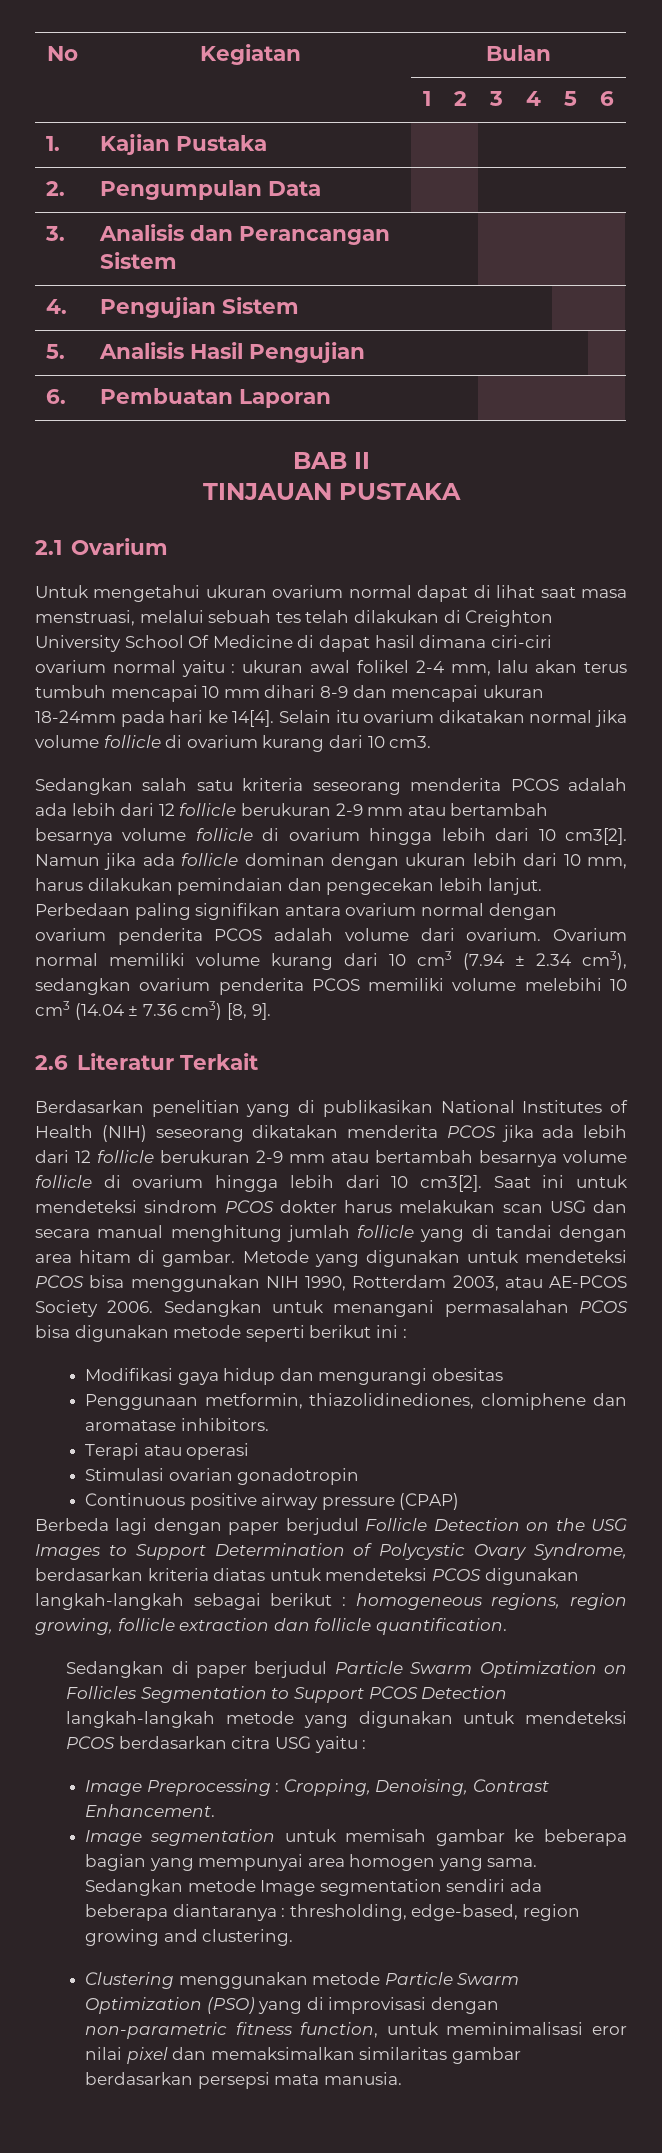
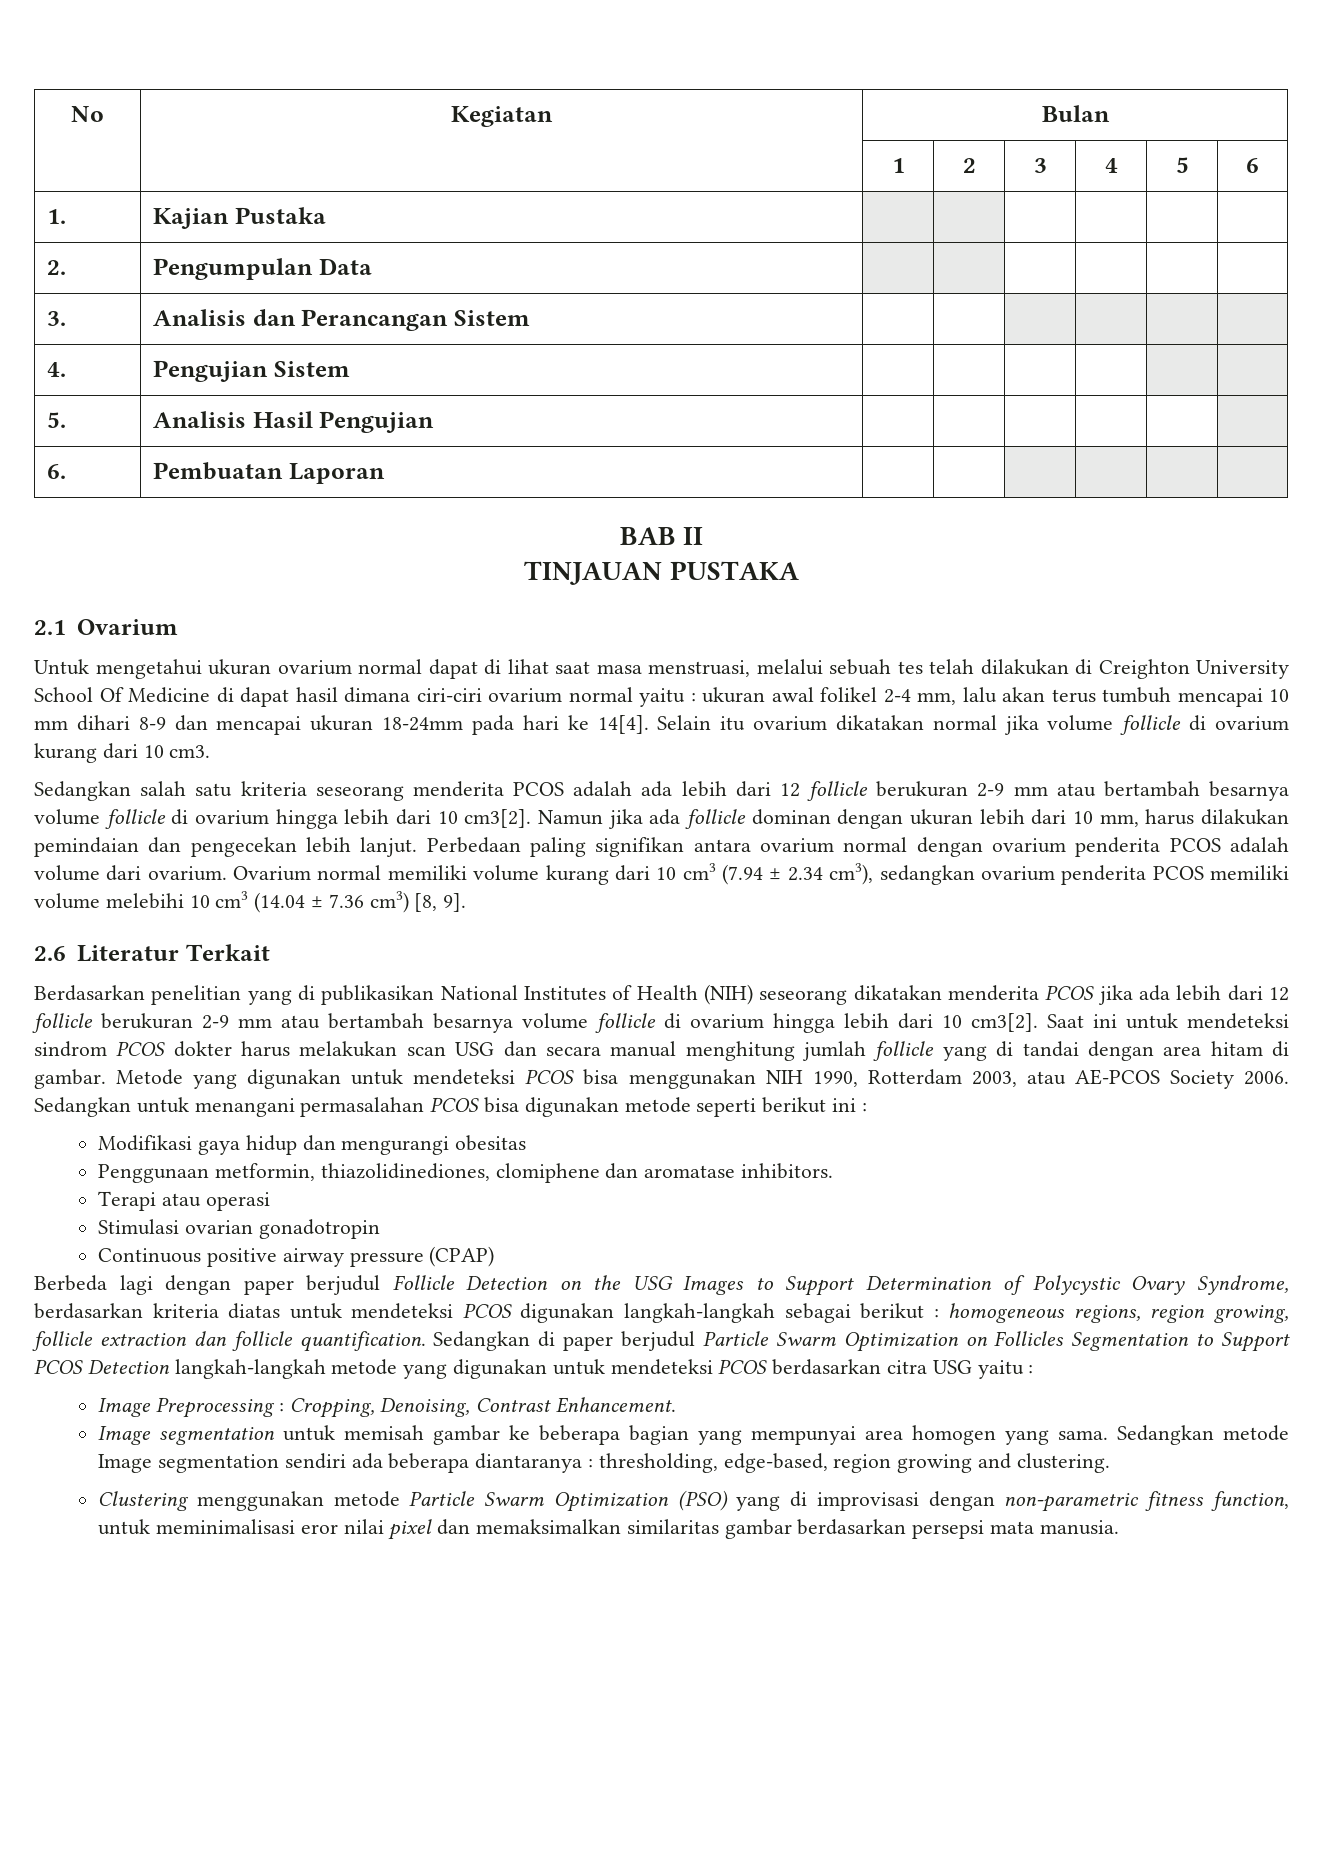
- homogeneous regions, region growing, follicle extraction dan follicle quantification.
- Sedangkan di paper berjudul Particle Swarm Optimization on Follicles Segmentation to Support PCOS Detection langkah-langkah metode yang digunakan untuk mendeteksi PCOS berdasarkan citra USG yaitu :
+ homogeneous regions, region growing, follicle extraction dan follicle quantification. Sedangkan di paper berjudul Particle Swarm Optimization on Follicles Segmentation to Support PCOS Detection langkah-langkah metode yang digunakan untuk mendeteksi PCOS berdasarkan citra USG yaitu :

